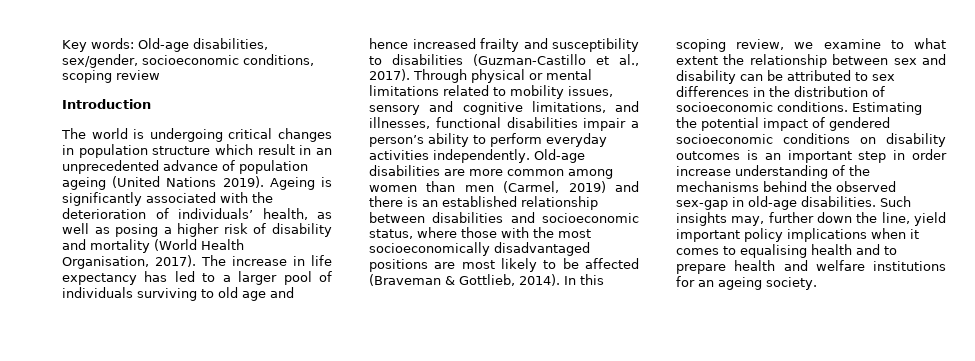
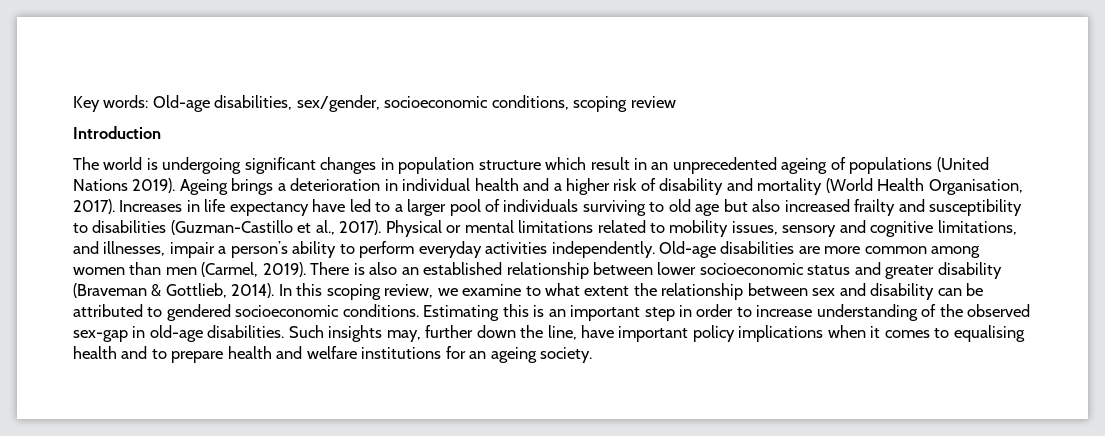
- The world is undergoing critical changes in population structure which result in an unprecedented advance of population ageing (United Nations 2019). Ageing is significantly associated with the deterioration of individuals’ health, as well as posing a higher risk of disability and mortality (World Health Organisation, 2017).
+ The world is undergoing significant changes in population structure which result in an unprecedented ageing of populations (United Nations 2019). Ageing brings a deterioration in individual health and a higher risk of disability and mortality (World Health Organisation, 2017).
- The increase in life expectancy has led to a larger pool of individuals surviving to old age and hence increased frailty and susceptibility to disabilities (Guzman-Castillo et al., 2017).
+ Increases in life expectancy have led to a larger pool of individuals surviving to old age but also increased frailty and susceptibility to disabilities (Guzman-Castillo et al., 2017).
- Through physical or mental limitations related to mobility issues, sensory and cognitive limitations, and illnesses, functional disabilities impair a person’s ability to perform everyday activities independently.
+ Physical or mental limitations related to mobility issues, sensory and cognitive limitations, and illnesses, impair a person’s ability to perform everyday activities independently.
- Old-age disabilities are more common among women than men (Carmel, 2019) and there is an established relationship between disabilities and socioeconomic status, where those with the most socioeconomically disadvantaged positions are most likely to be affected (Braveman & Gottlieb, 2014).
+ Old-age disabilities are more common among women than men (Carmel, 2019). There is also an established relationship between lower socioeconomic status and greater disability (Braveman & Gottlieb, 2014).
- In this scoping review, we examine to what extent the relationship between sex and disability can be attributed to sex differences in the distribution of socioeconomic conditions. Estimating the potential impact of gendered socioeconomic conditions on disability outcomes is an important step in order increase understanding of the mechanisms behind the observed sex-gap in old-age disabilities.
+ In this scoping review, we examine to what extent the relationship between sex and disability can be attributed to gendered socioeconomic conditions. Estimating this is an important step in order to increase understanding of the observed sex-gap in old-age disabilities.
- Such insights may, further down the line, yield important policy implications when it comes to equalising health and to prepare health and welfare institutions for an ageing society.
+ Such insights may, further down the line, have important policy implications when it comes to equalising health and to prepare health and welfare institutions for an ageing society.

